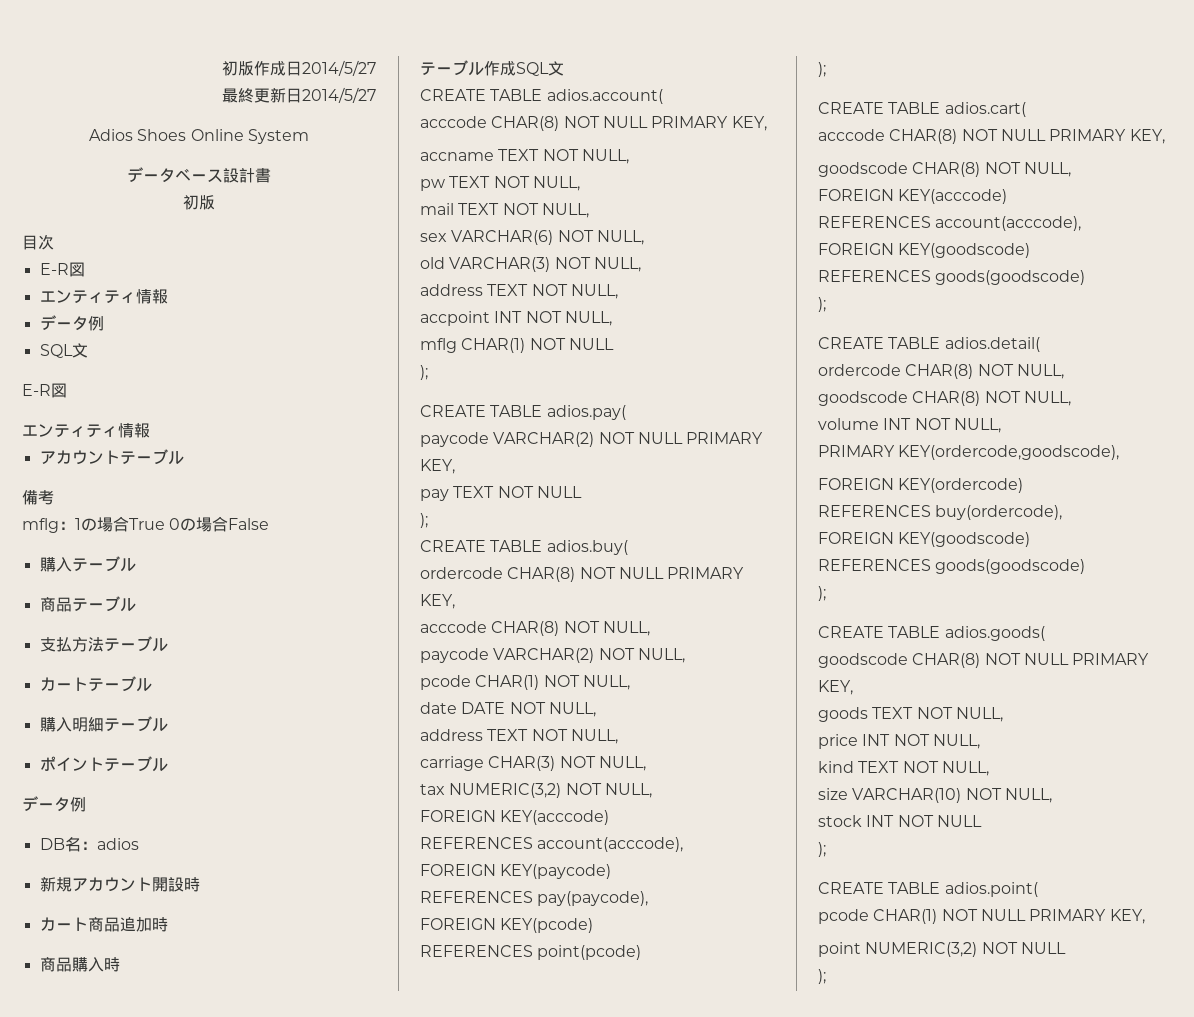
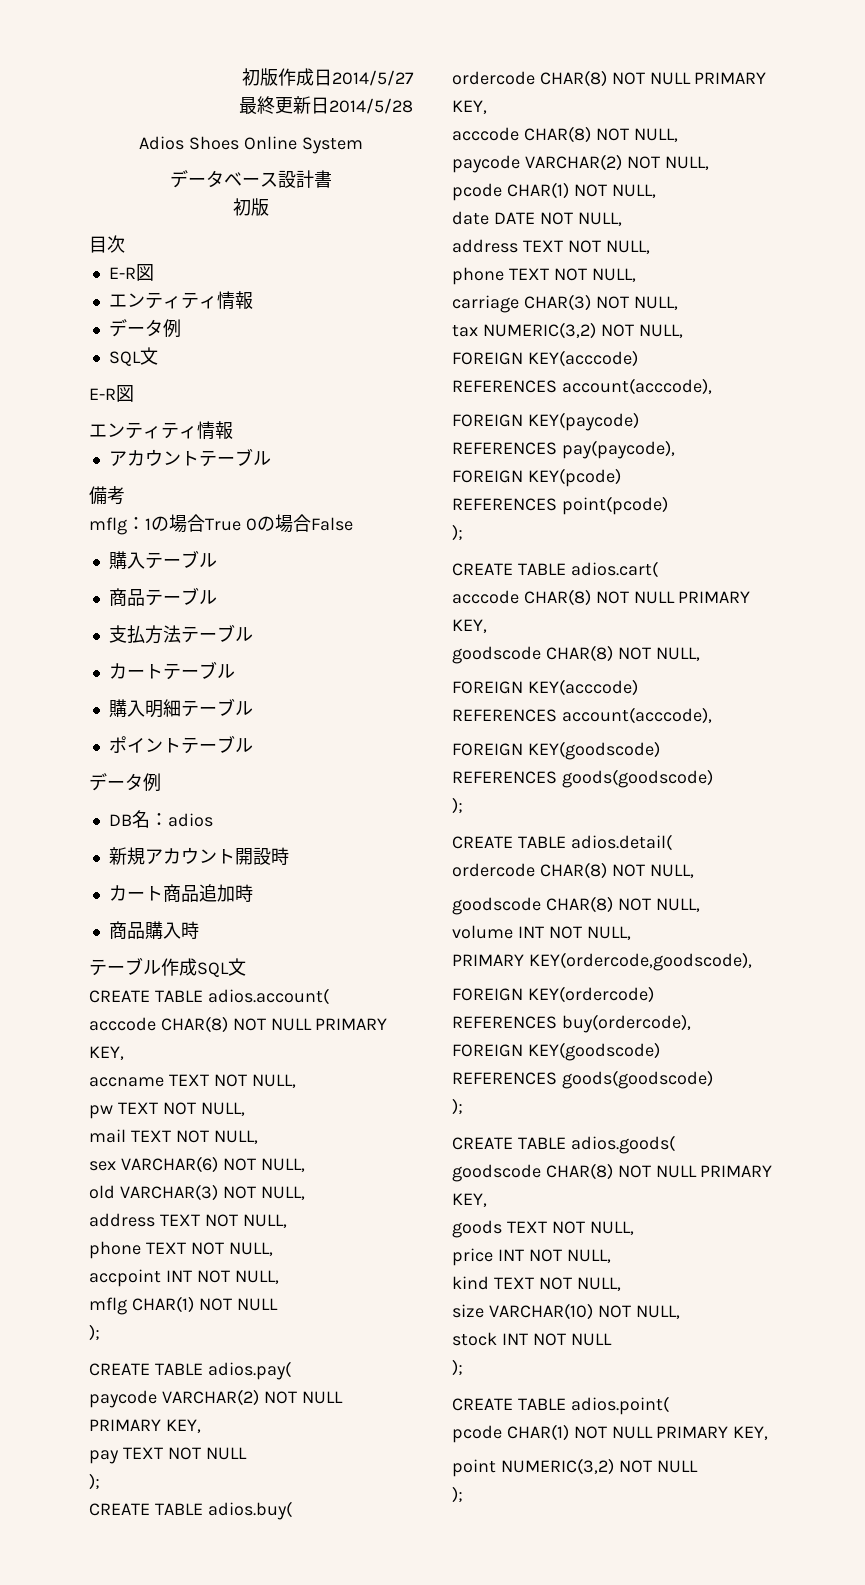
- 最終更新日2014/5/27
+ 最終更新日2014/5/28
  old VARCHAR(3) NOT NULL,
  address TEXT NOT NULL,
+ phone TEXT NOT NULL,
  date DATE NOT NULL,
  address TEXT NOT NULL,
+ phone TEXT NOT NULL,

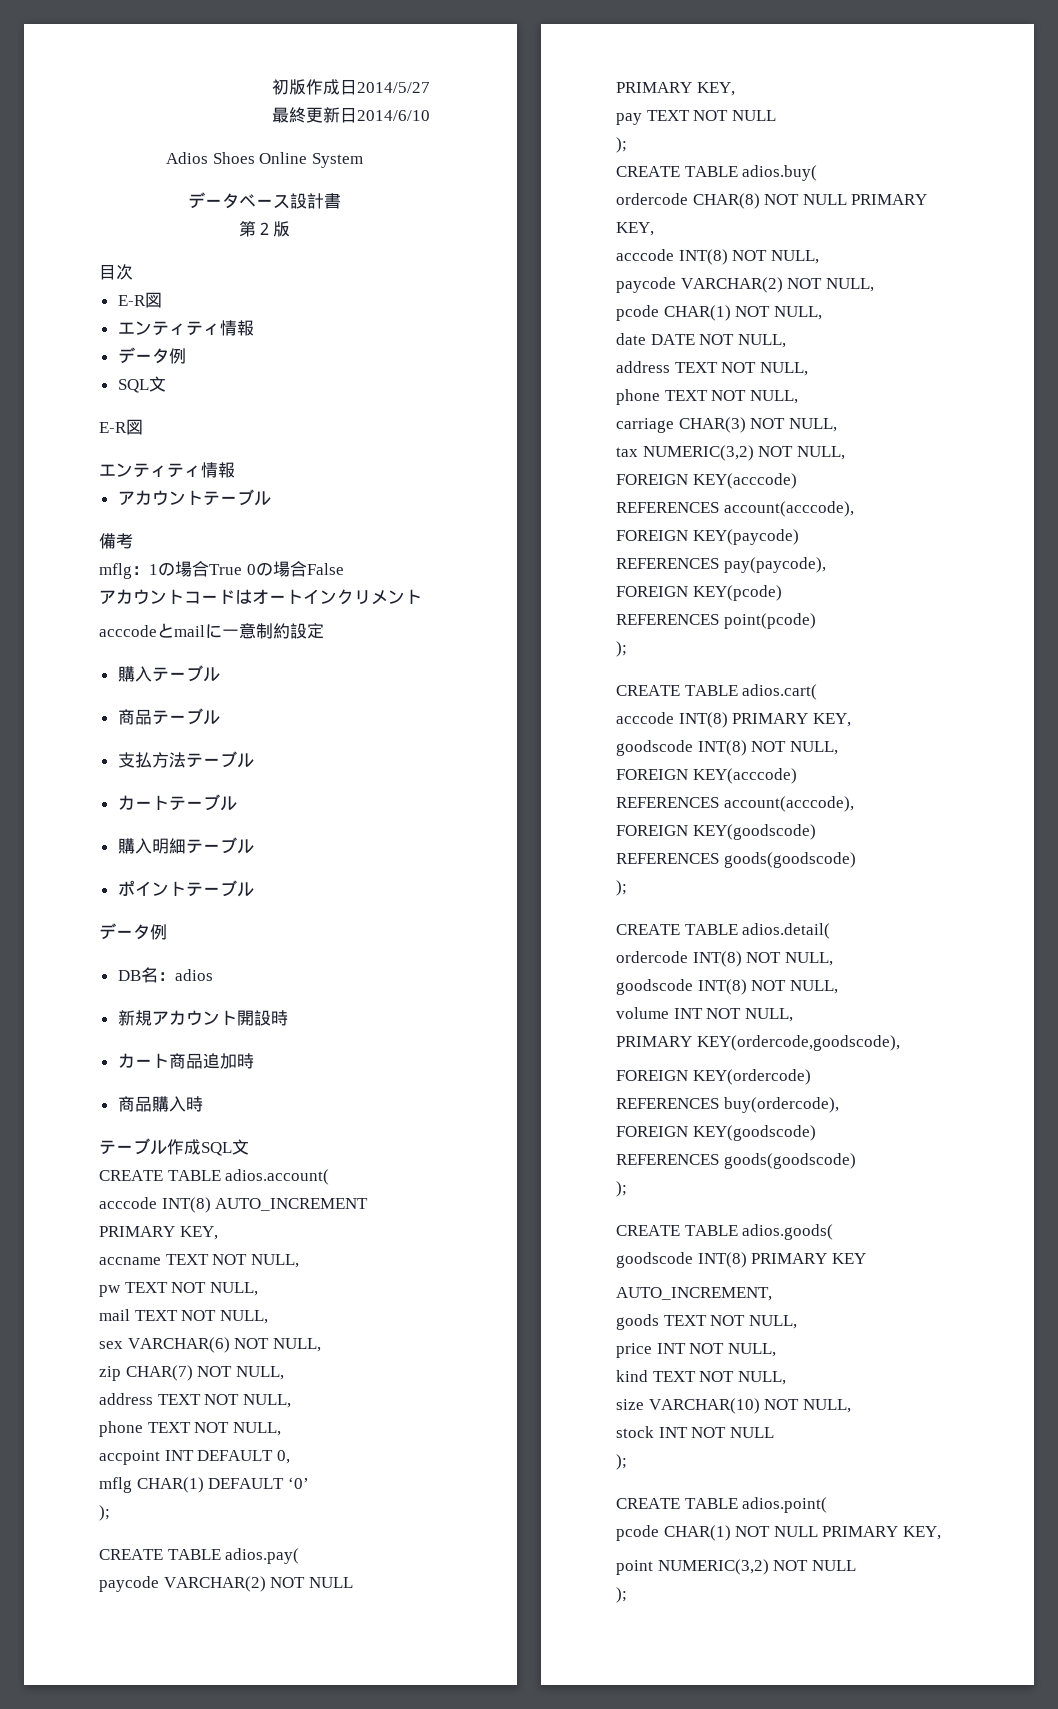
- 最終更新日2014/5/28
+ 最終更新日2014/6/10
  データベース設計書
- 初版
+ 第２版
+ アカウントコードはオートインクリメント
+ acccodeとmailに一意制約設定
  CREATE TABLE adios.account(
- acccode CHAR(8) NOT NULL PRIMARY KEY,
+ acccode INT(8) AUTO_INCREMENT PRIMARY KEY,
- old VARCHAR(3) NOT NULL,
+ zip CHAR(7) NOT NULL,
- accpoint INT NOT NULL,
+ accpoint INT DEFAULT 0,
- mflg CHAR(1) NOT NULL
+ mflg CHAR(1) DEFAULT ‘0’
- acccode CHAR(8) NOT NULL,
+ acccode INT(8) NOT NULL,
  CREATE TABLE adios.cart(
- acccode CHAR(8) NOT NULL PRIMARY KEY,
- goodscode CHAR(8) NOT NULL,
+ acccode INT(8) PRIMARY KEY,
+ goodscode INT(8) NOT NULL,
- ordercode CHAR(8) NOT NULL,
- goodscode CHAR(8) NOT NULL,
+ ordercode INT(8) NOT NULL,
+ goodscode INT(8) NOT NULL,
- goodscode CHAR(8) NOT NULL PRIMARY KEY,
+ goodscode INT(8) PRIMARY KEY
+ AUTO_INCREMENT,

